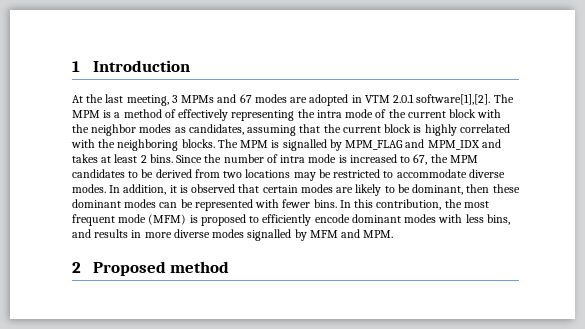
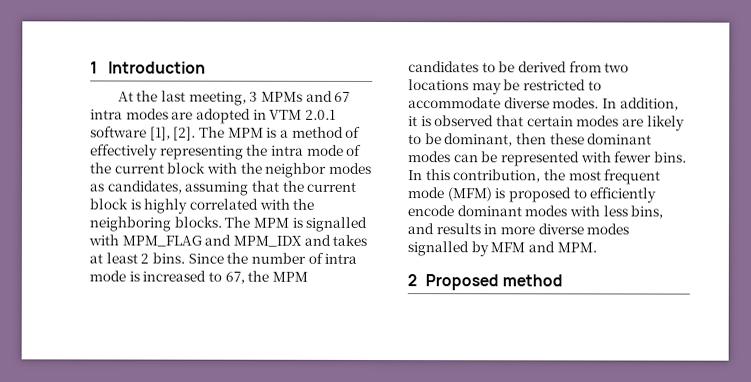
- At the last meeting, 3 MPMs and 67 modes are adopted in VTM 2.0.1 software[1],[2].
+ At the last meeting, 3 MPMs and 67 intra modes are adopted in VTM 2.0.1 software [1], [2].
- The MPM is signalled by MPM_FLAG and MPM_IDX and takes at least 2 bins.
+ The MPM is signalled with MPM_FLAG and MPM_IDX and takes at least 2 bins.

